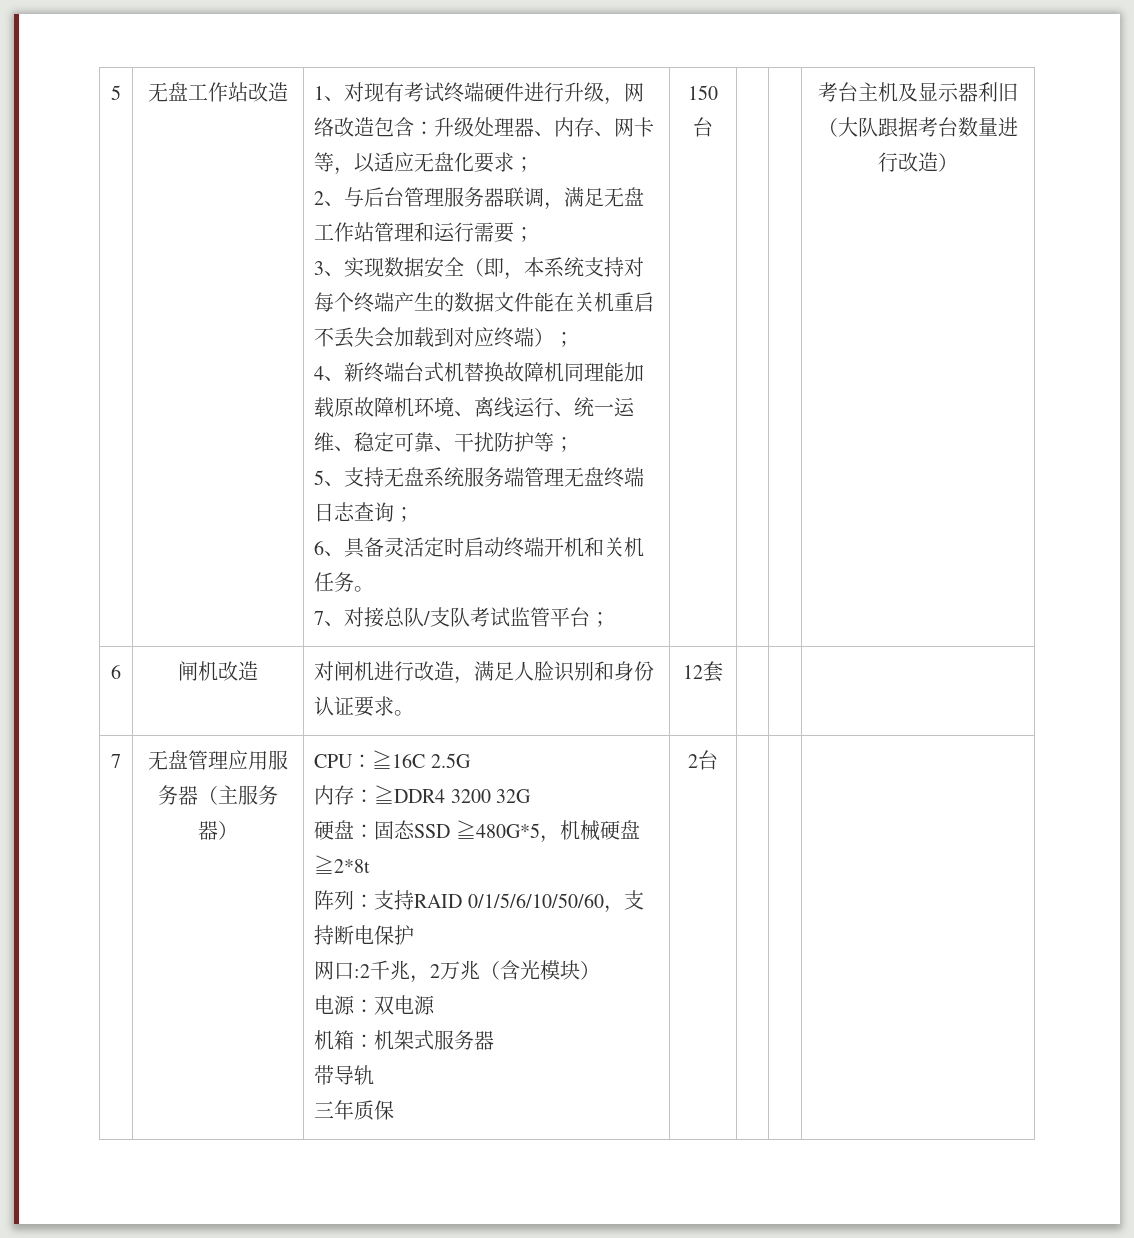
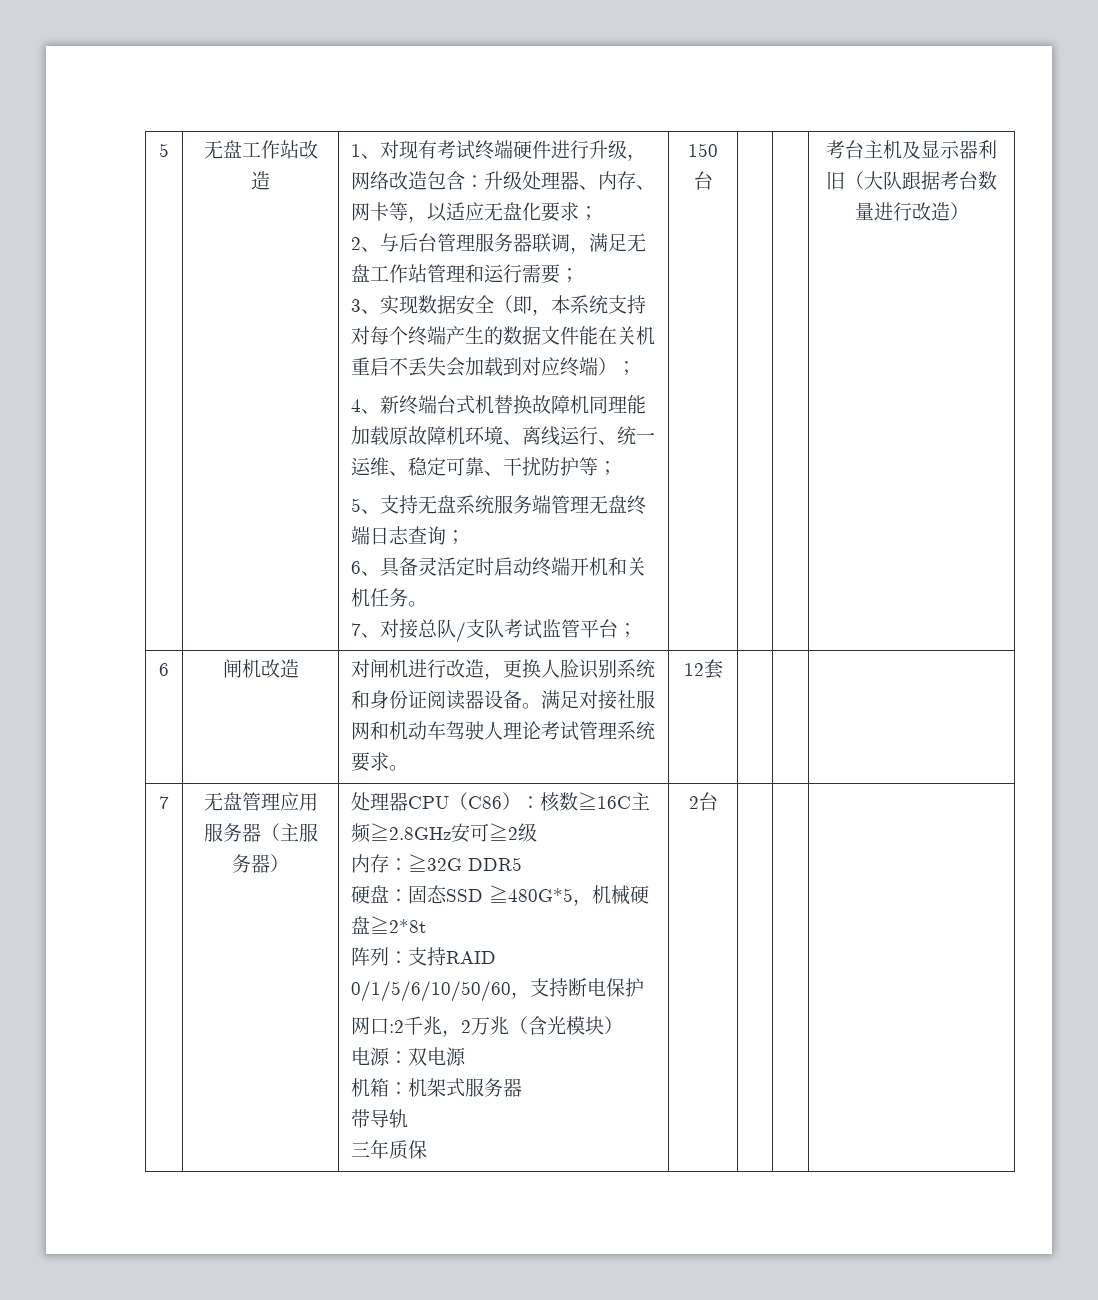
- 6 | 闸机改造 | 对闸机进行改造，满足人脸识别和身份认证要求。 | 12套 | | |
+ 6 | 闸机改造 | 对闸机进行改造，更换人脸识别系统和身份证阅读器设备。满足对接社服网和机动车驾驶人理论考试管理系统要求。 | 12套 | | |
- CPU：≧16C 2.5G
+ 处理器CPU（C86）：核数≧16C主频≧2.8GHz安可≧2级
- 内存：≧DDR4 3200 32G
+ 内存：≧32G DDR5

